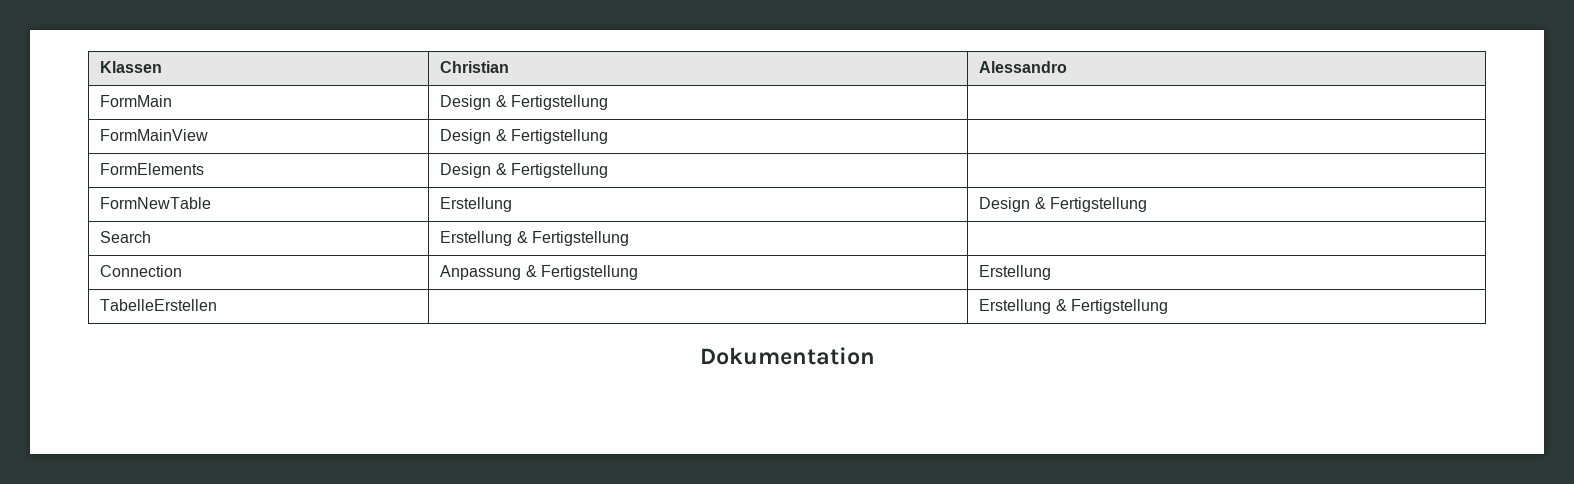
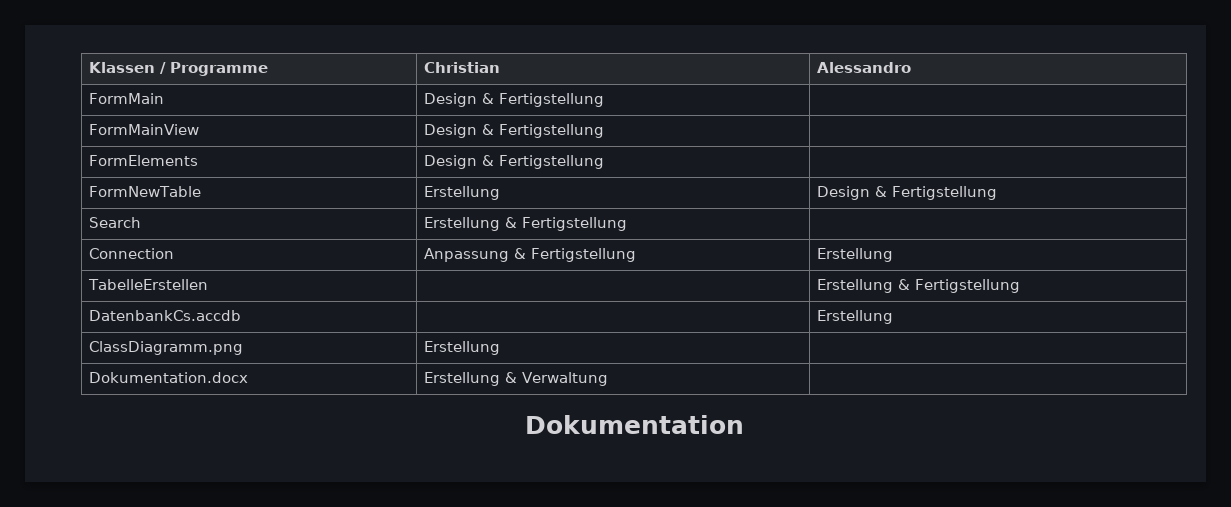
- Klassen | Christian | Alessandro
+ Klassen / Programme | Christian | Alessandro
+ DatenbankCs.accdb | | Erstellung
+ ClassDiagramm.png | Erstellung |
+ Dokumentation.docx | Erstellung & Verwaltung |

